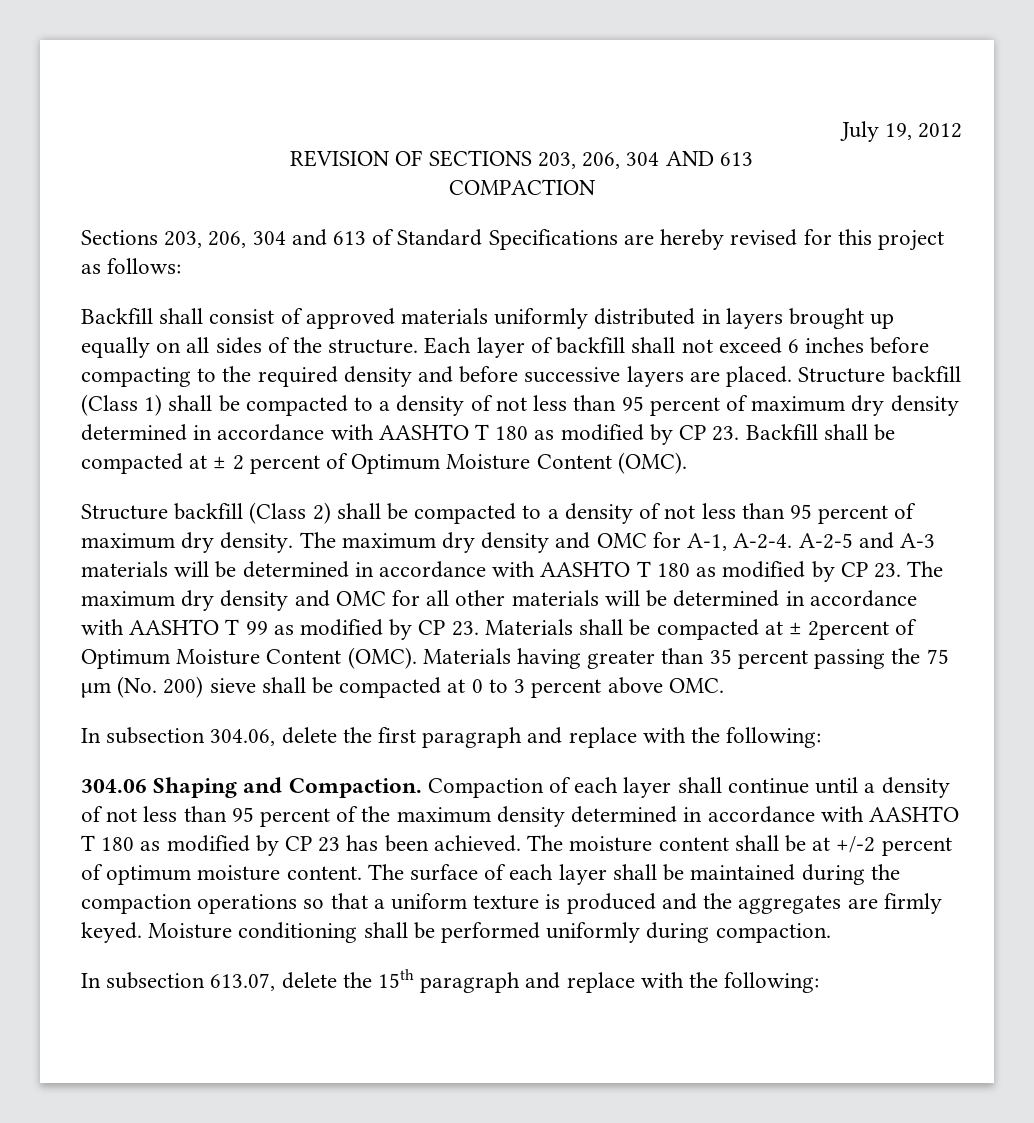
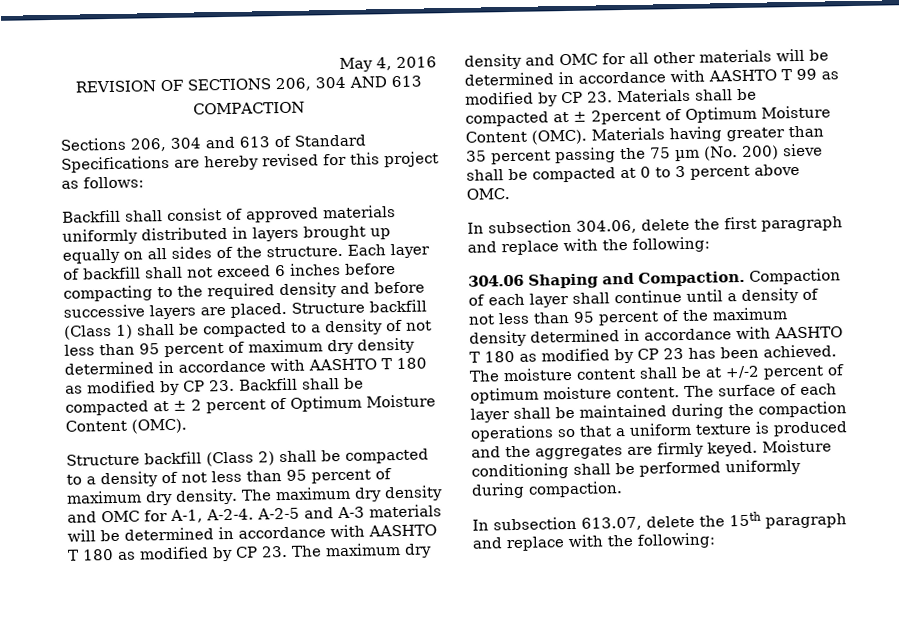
- July 19, 2012
+ May 4, 2016
- REVISION OF SECTIONS 203, 206, 304 AND 613
+ REVISION OF SECTIONS 206, 304 AND 613
- Sections 203, 206, 304 and 613 of Standard Specifications are hereby revised for this project as follows:
+ Sections 206, 304 and 613 of Standard Specifications are hereby revised for this project as follows:

